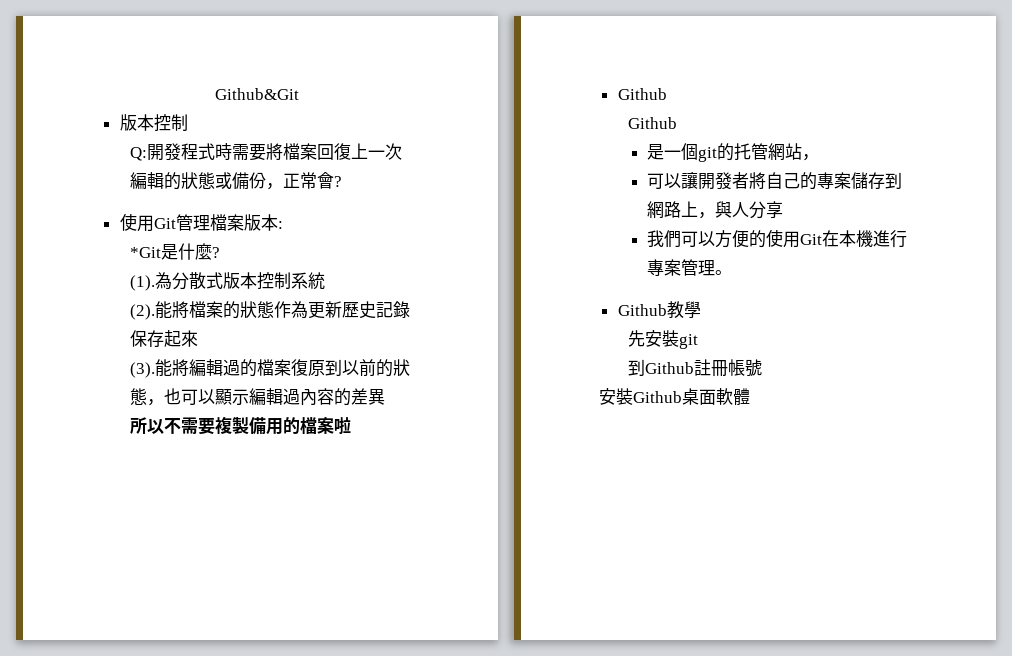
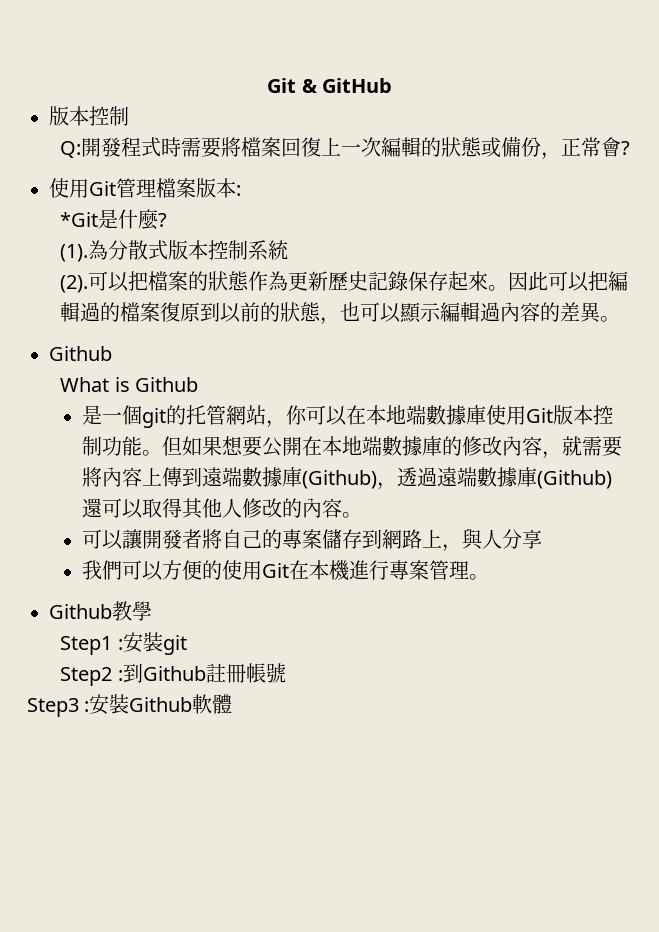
- Github&Git
+ Git & GitHub
- 能將檔案的狀態作為更新歷史記錄保存起來
- (3).能將編輯過的檔案復原到以前的狀態，也可以顯示編輯過內容的差異
- 所以不需要複製備用的檔案啦
+ 可以把檔案的狀態作為更新歷史記錄保存起來。因此可以把編輯過的檔案復原到以前的狀態，也可以顯示編輯過內容的差異。
  Github
- Github
+ What is Github
- 是一個git的托管網站，
+ 是一個git的托管網站，你可以在本地端數據庫使用Git版本控制功能。但如果想要公開在本地端數據庫的修改內容，就需要將內容上傳到遠端數據庫(Github)，透過遠端數據庫(Github)還可以取得其他人修改的內容。
- 先安裝git
+ Step1 :安裝git
- 到Github註冊帳號
+ Step2 :到Github註冊帳號
- 安裝Github桌面軟體
+ Step3 :安裝Github軟體

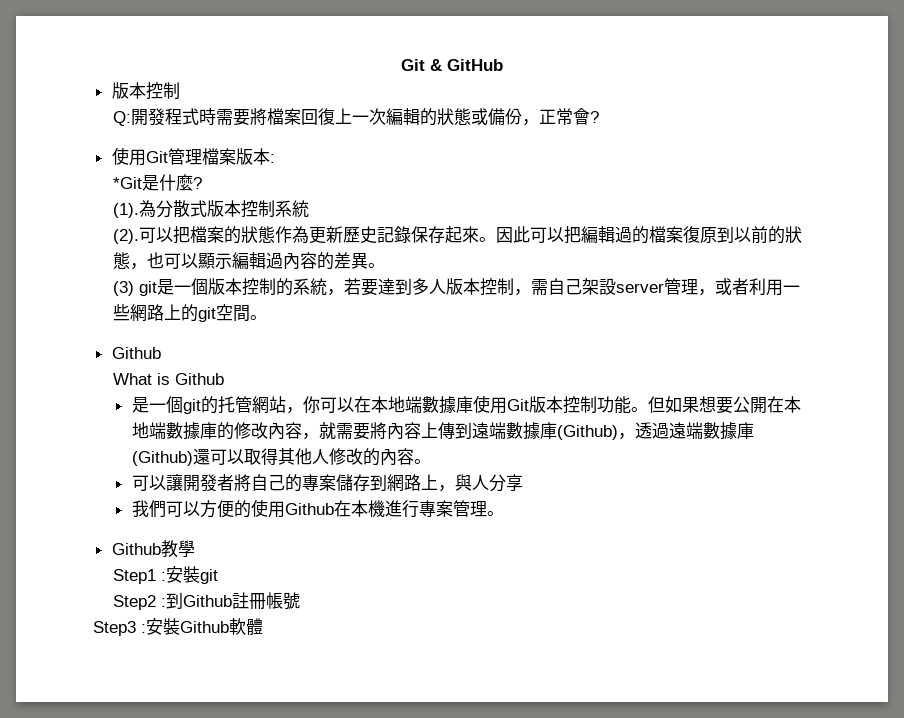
+ (3) git是一個版本控制的系統，若要達到多人版本控制，需自己架設server管理，或者利用一些網路上的git空間。
- 我們可以方便的使用Git在本機進行專案管理。
+ 我們可以方便的使用Github在本機進行專案管理。

